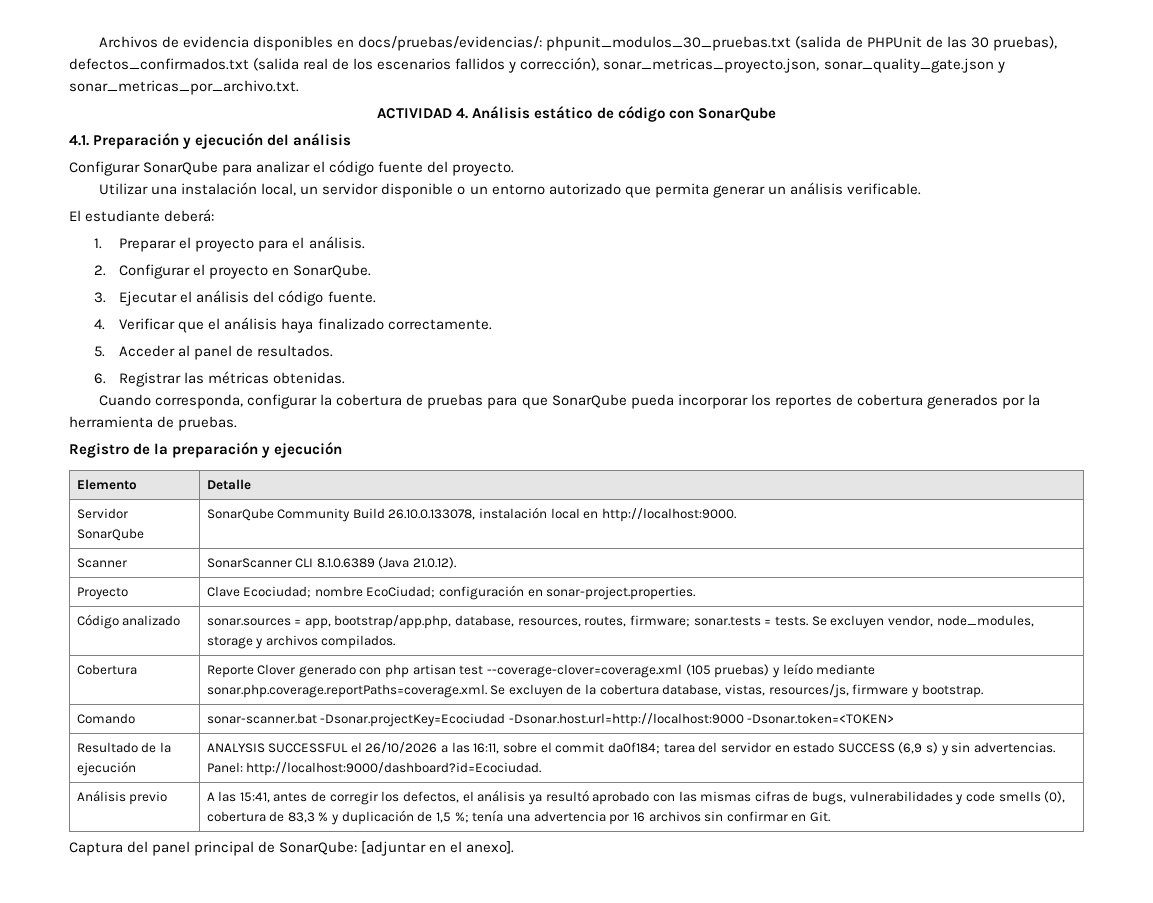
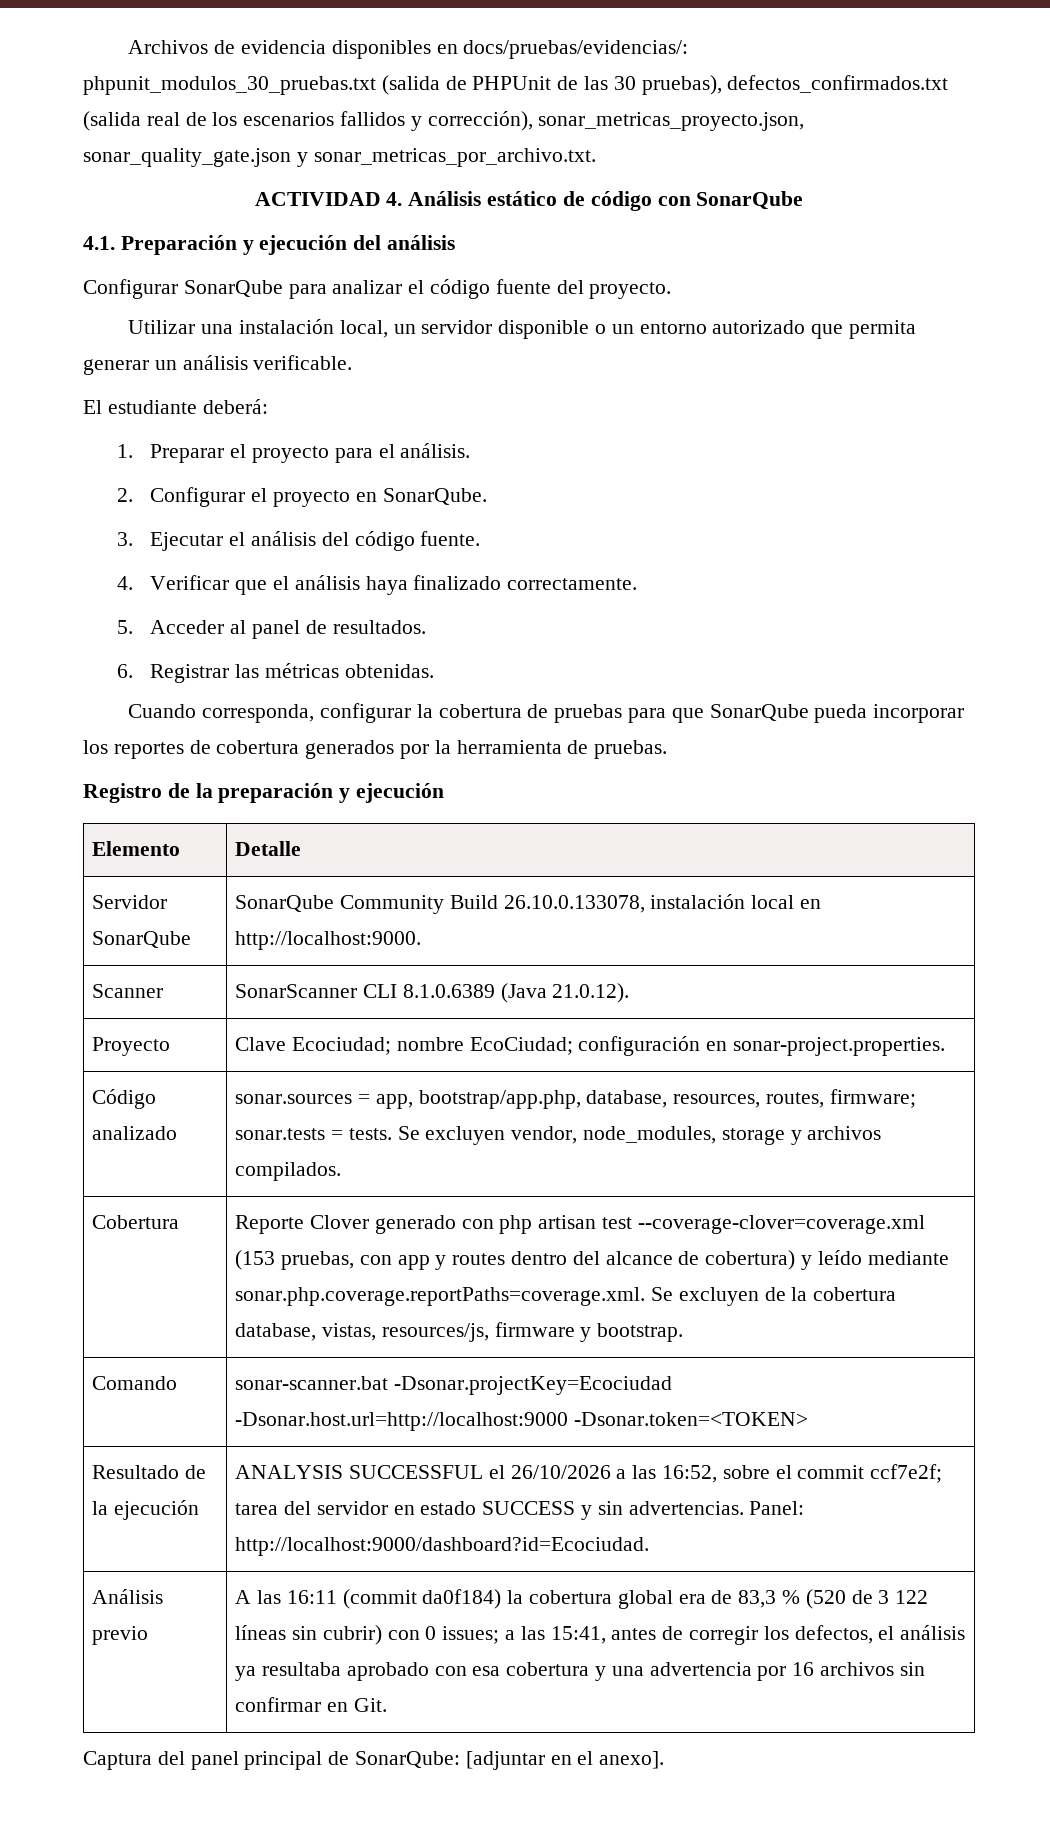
- Cobertura | Reporte Clover generado con php artisan test --coverage-clover=coverage.xml (105 pruebas) y leído mediante sonar.php.coverage.reportPaths=coverage.xml. Se excluyen de la cobertura database, vistas, resources/js, firmware y bootstrap.
+ Cobertura | Reporte Clover generado con php artisan test --coverage-clover=coverage.xml (153 pruebas, con app y routes dentro del alcance de cobertura) y leído mediante sonar.php.coverage.reportPaths=coverage.xml. Se excluyen de la cobertura database, vistas, resources/js, firmware y bootstrap.
- Resultado de la ejecución | ANALYSIS SUCCESSFUL el 26/10/2026 a las 16:11, sobre el commit da0f184; tarea del servidor en estado SUCCESS (6,9 s) y sin advertencias. Panel: http://localhost:9000/dashboard?id=Ecociudad.
+ Resultado de la ejecución | ANALYSIS SUCCESSFUL el 26/10/2026 a las 16:52, sobre el commit ccf7e2f; tarea del servidor en estado SUCCESS y sin advertencias. Panel: http://localhost:9000/dashboard?id=Ecociudad.
- A las 15:41, antes de corregir los defectos, el análisis ya resultó aprobado con las mismas cifras de bugs, vulnerabilidades y code smells (0), cobertura de 83,3 % y duplicación de 1,5 %; tenía una advertencia por 16 archivos sin confirmar en Git.
+ A las 16:11 (commit da0f184) la cobertura global era de 83,3 % (520 de 3 122 líneas sin cubrir) con 0 issues; a las 15:41, antes de corregir los defectos, el análisis ya resultaba aprobado con esa cobertura y una advertencia por 16 archivos sin confirmar en Git.

